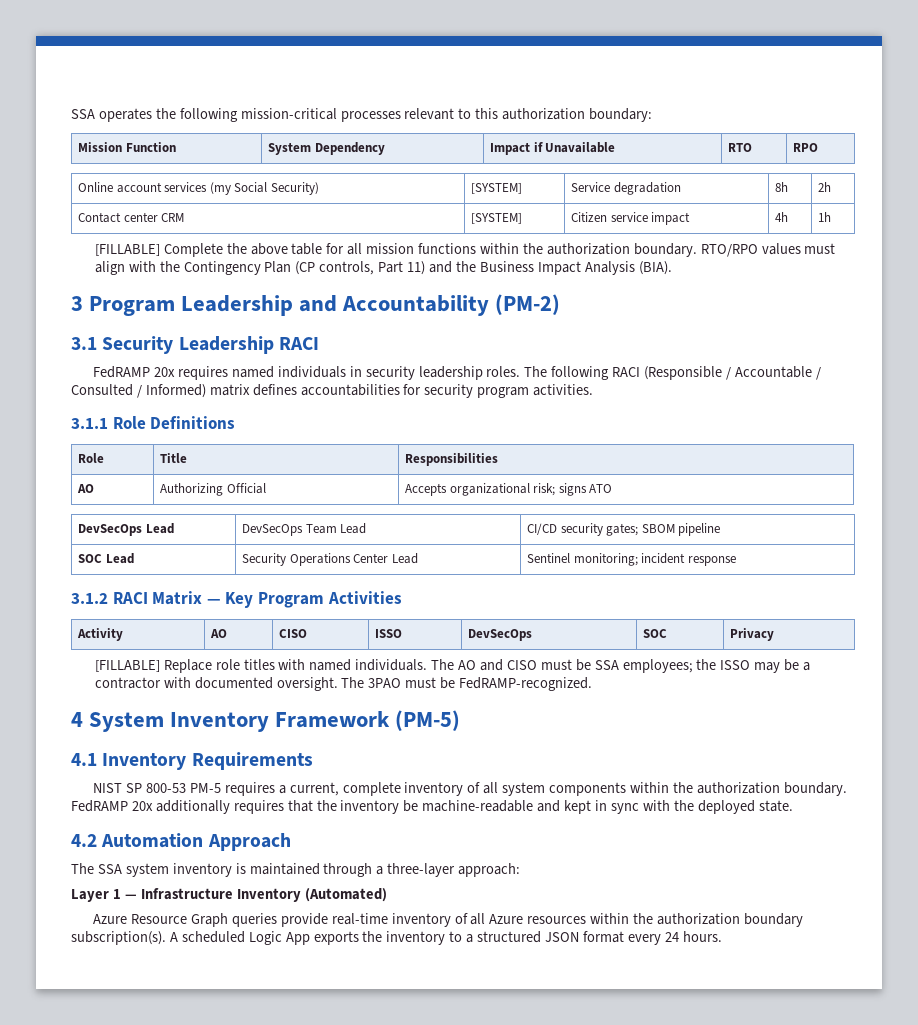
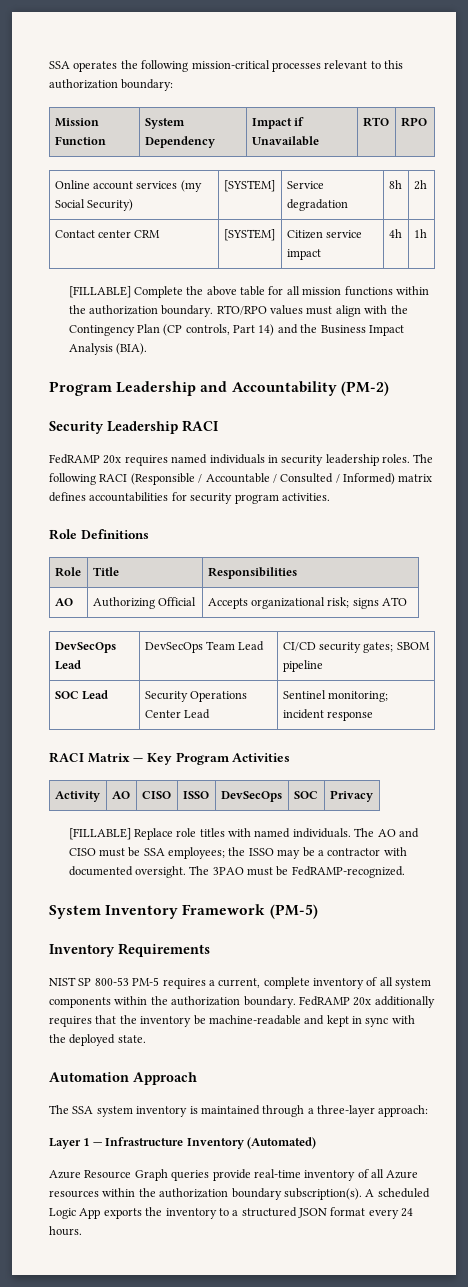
- RTO/RPO values must align with the Contingency Plan (CP controls, Part 11) and the Business Impact Analysis (BIA).
+ RTO/RPO values must align with the Contingency Plan (CP controls, Part 14) and the Business Impact Analysis (BIA).
- 3 Program Leadership and Accountability (PM-2)
+ Program Leadership and Accountability (PM-2)
- 3.1 Security Leadership RACI
+ Security Leadership RACI
- 3.1.1 Role Definitions
+ Role Definitions
- 3.1.2 RACI Matrix — Key Program Activities
+ RACI Matrix — Key Program Activities
- 4 System Inventory Framework (PM-5)
+ System Inventory Framework (PM-5)
- 4.1 Inventory Requirements
+ Inventory Requirements
- 4.2 Automation Approach
+ Automation Approach

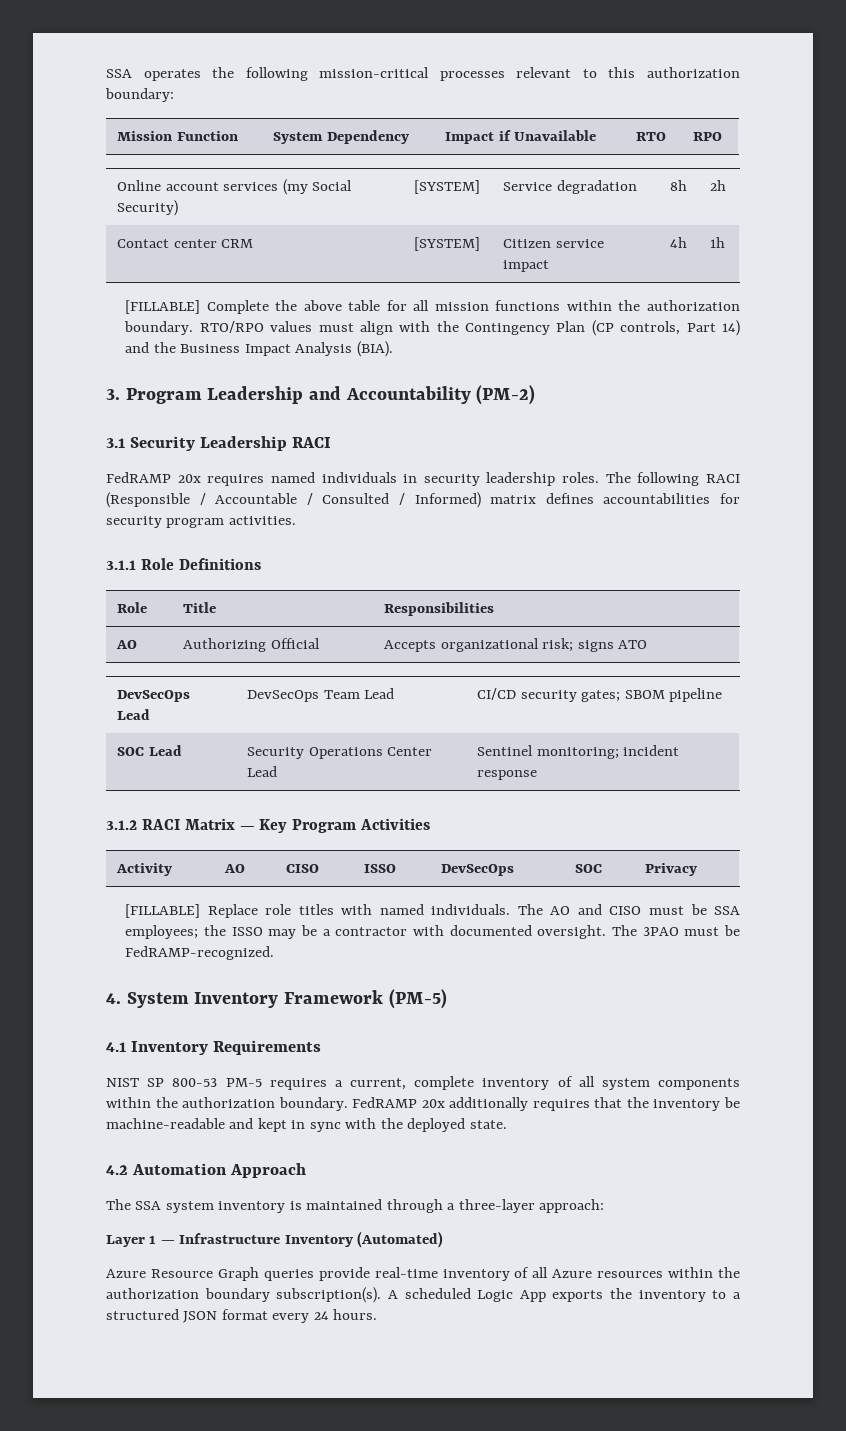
- Program Leadership and Accountability (PM-2)
+ 3. Program Leadership and Accountability (PM-2)
- Security Leadership RACI
+ 3.1 Security Leadership RACI
- Role Definitions
+ 3.1.1 Role Definitions
- RACI Matrix — Key Program Activities
+ 3.1.2 RACI Matrix — Key Program Activities
- System Inventory Framework (PM-5)
+ 4. System Inventory Framework (PM-5)
- Inventory Requirements
+ 4.1 Inventory Requirements
- Automation Approach
+ 4.2 Automation Approach

